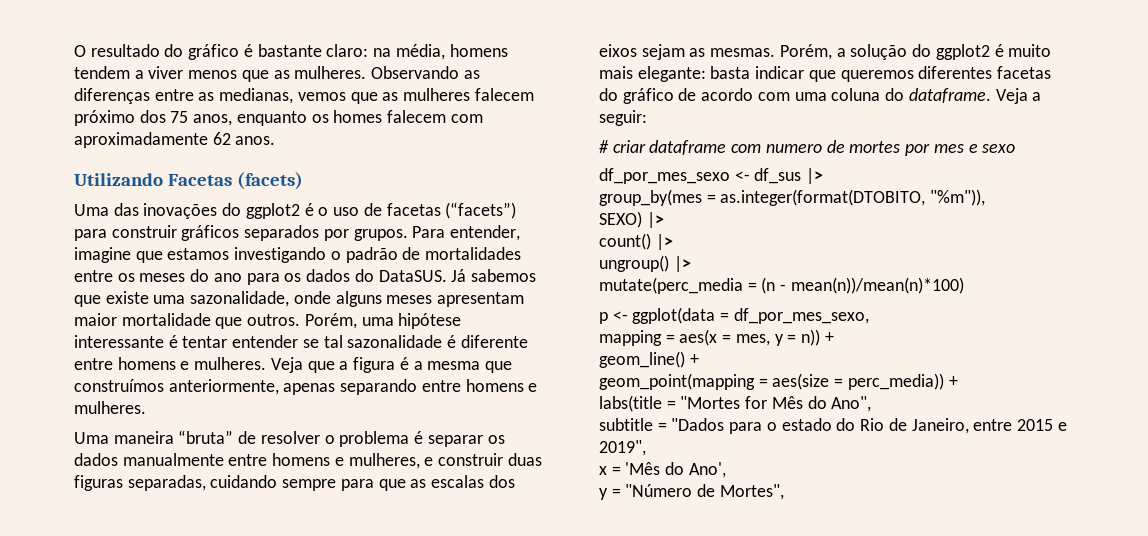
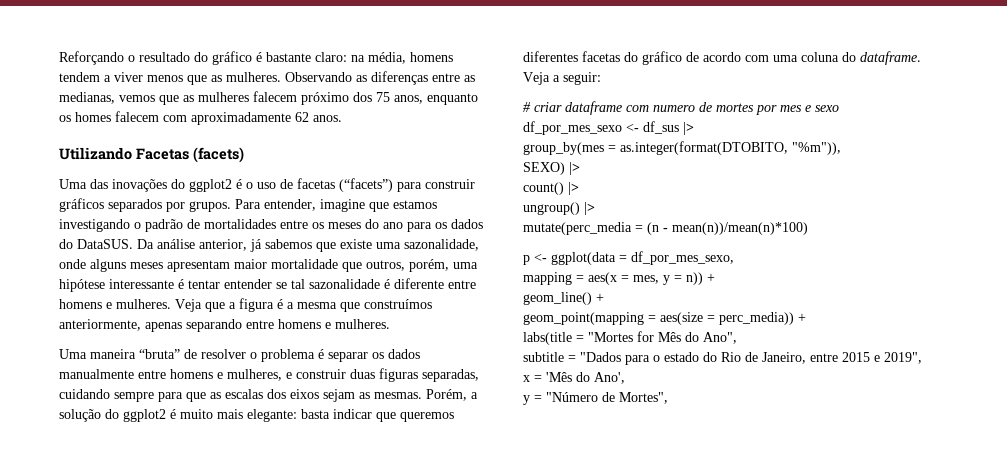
- O resultado do gráfico é bastante claro: na média, homens tendem a viver menos que as mulheres.
+ Reforçando o resultado do gráfico é bastante claro: na média, homens tendem a viver menos que as mulheres.
- Já sabemos que existe uma sazonalidade, onde alguns meses apresentam maior mortalidade que outros. Porém, uma hipótese interessante é tentar entender se tal sazonalidade é diferente entre homens e mulheres.
+ Da análise anterior, já sabemos que existe uma sazonalidade, onde alguns meses apresentam maior mortalidade que outros, porém, uma hipótese interessante é tentar entender se tal sazonalidade é diferente entre homens e mulheres.

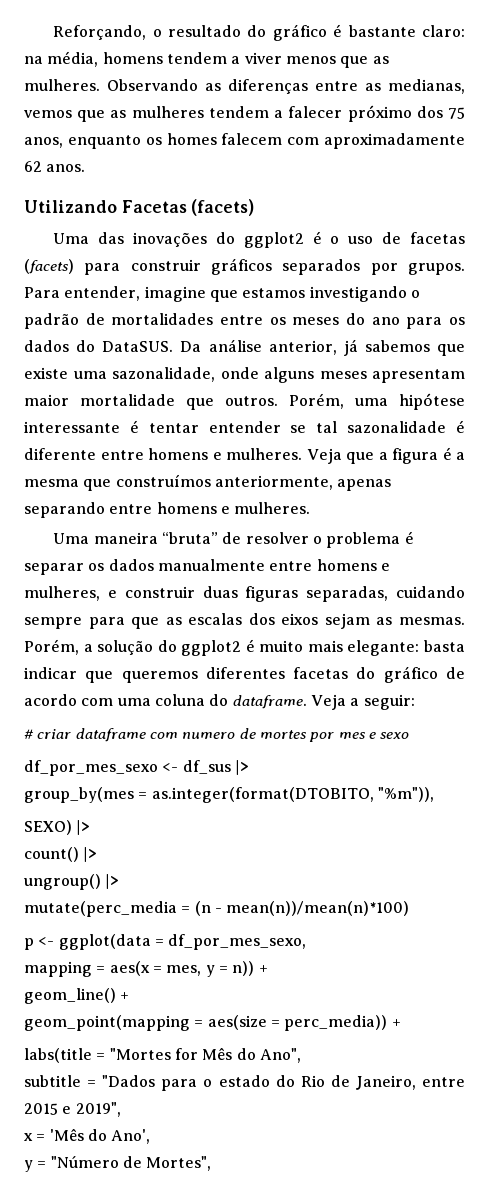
- Reforçando o resultado do gráfico é bastante claro: na média, homens tendem a viver menos que as mulheres.
+ Reforçando, o resultado do gráfico é bastante claro: na média, homens tendem a viver menos que as mulheres.
- Observando as diferenças entre as medianas, vemos que as mulheres falecem próximo dos 75 anos, enquanto os homes falecem com aproximadamente 62 anos.
+ Observando as diferenças entre as medianas, vemos que as mulheres tendem a falecer próximo dos 75 anos, enquanto os homes falecem com aproximadamente 62 anos.
- Uma das inovações do ggplot2 é o uso de facetas (“facets”) para construir gráficos separados por grupos.
+ Uma das inovações do ggplot2 é o uso de facetas (facets) para construir gráficos separados por grupos.
- Da análise anterior, já sabemos que existe uma sazonalidade, onde alguns meses apresentam maior mortalidade que outros, porém, uma hipótese interessante é tentar entender se tal sazonalidade é diferente entre homens e mulheres.
+ Da análise anterior, já sabemos que existe uma sazonalidade, onde alguns meses apresentam maior mortalidade que outros. Porém, uma hipótese interessante é tentar entender se tal sazonalidade é diferente entre homens e mulheres.

